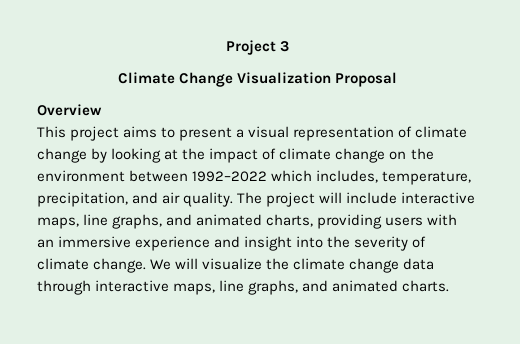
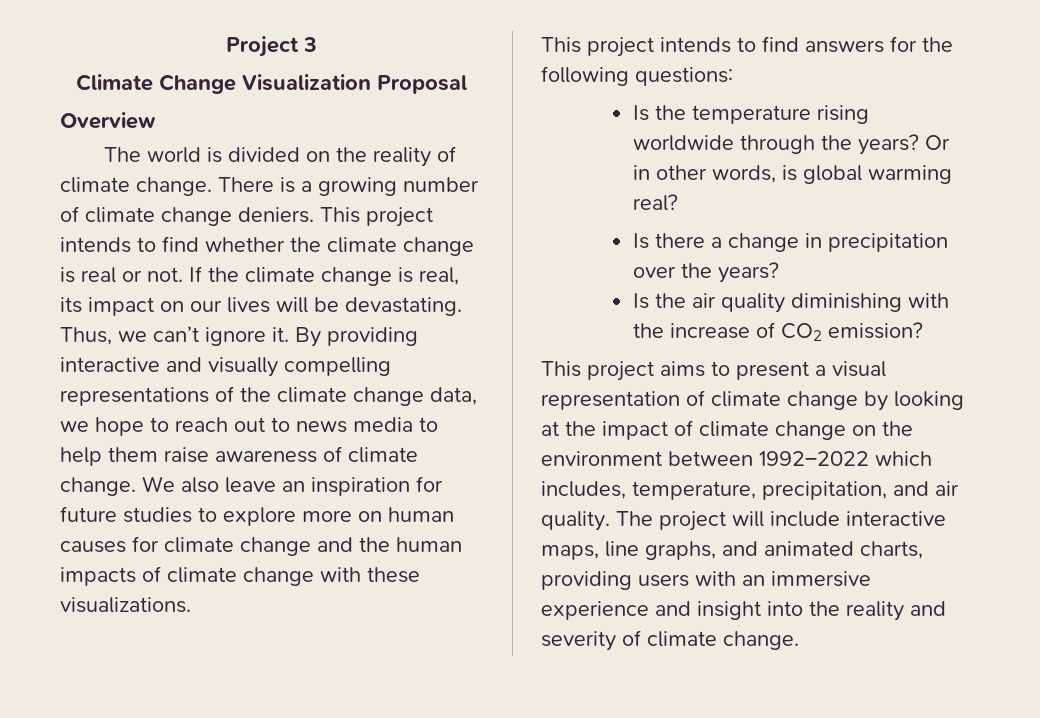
+ The world is divided on the reality of climate change. There is a growing number of climate change deniers. This project intends to find whether the climate change is real or not. If the climate change is real, its impact on our lives will be devastating. Thus, we can’t ignore it. By providing interactive and visually compelling representations of the climate change data, we hope to reach out to news media to help them raise awareness of climate change. We also leave an inspiration for future studies to explore more on human causes for climate change and the human impacts of climate change with these visualizations.
+ This project intends to find answers for the following questions:
+ Is the temperature rising worldwide through the years? Or in other words, is global warming real?
+ Is there a change in precipitation over the years?
+ Is the air quality diminishing with the increase of CO2 emission?
- The project will include interactive maps, line graphs, and animated charts, providing users with an immersive experience and insight into the severity of climate change. We will visualize the climate change data through interactive maps, line graphs, and animated charts.
+ The project will include interactive maps, line graphs, and animated charts, providing users with an immersive experience and insight into the reality and severity of climate change.

